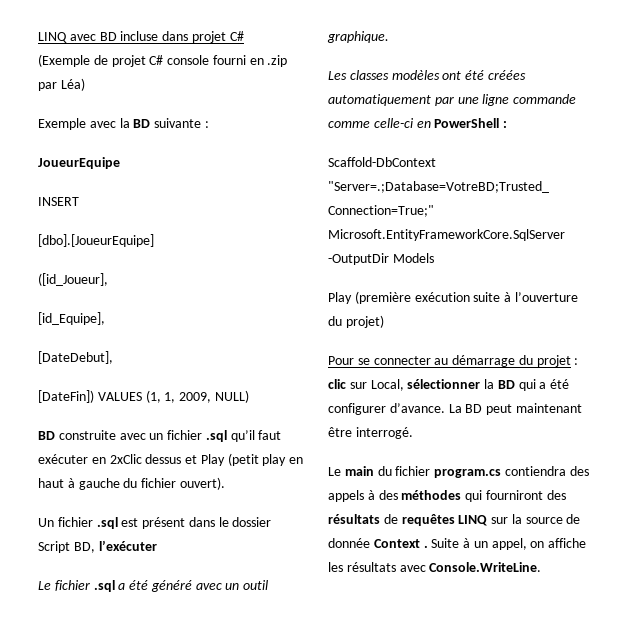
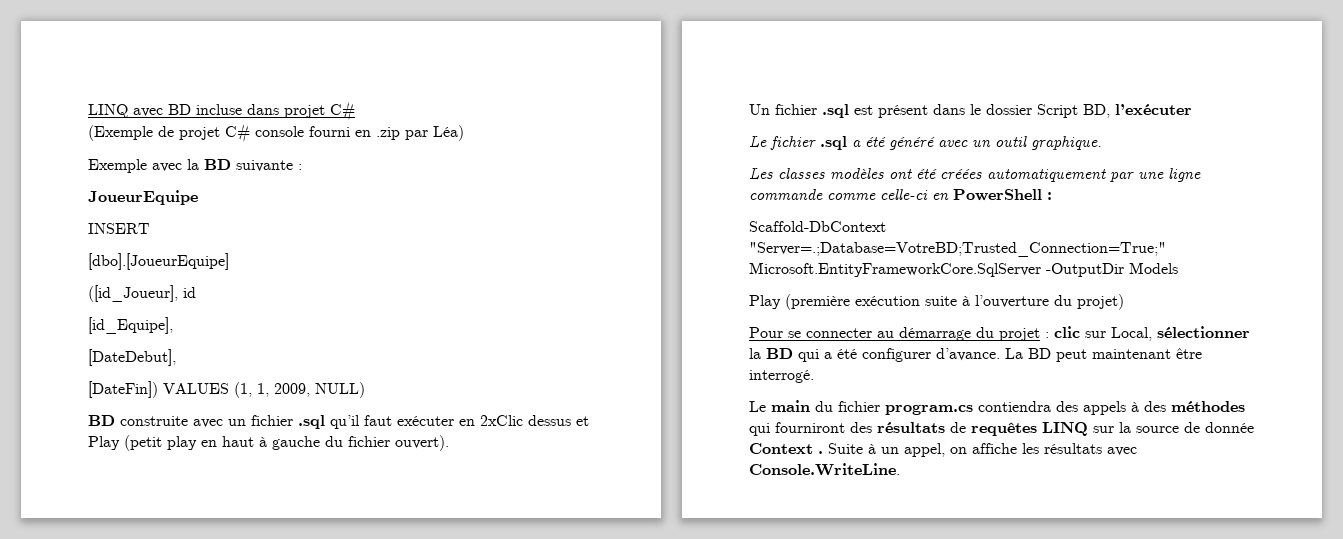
- ([id_Joueur],
+ ([id_Joueur], id

